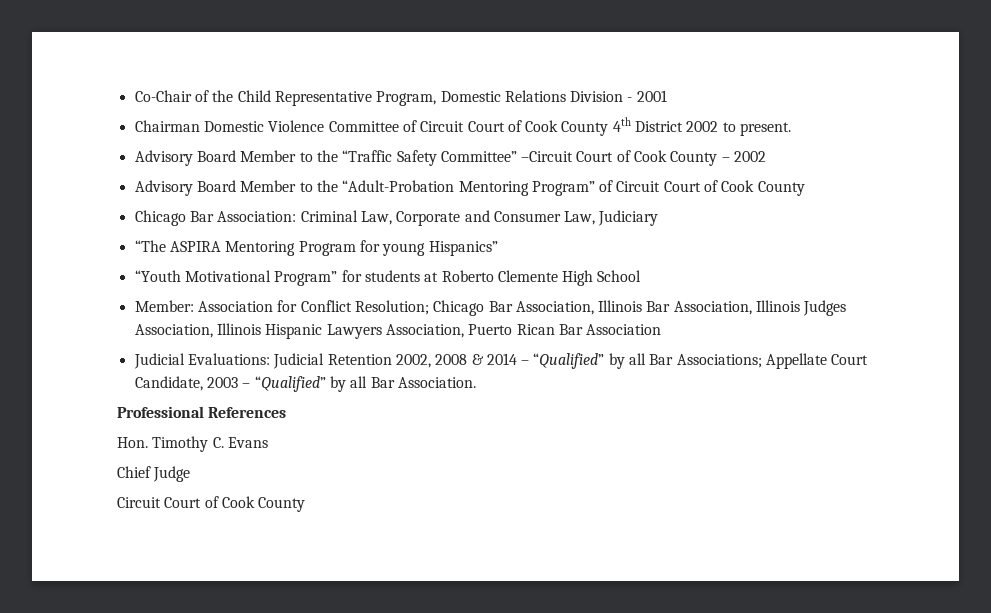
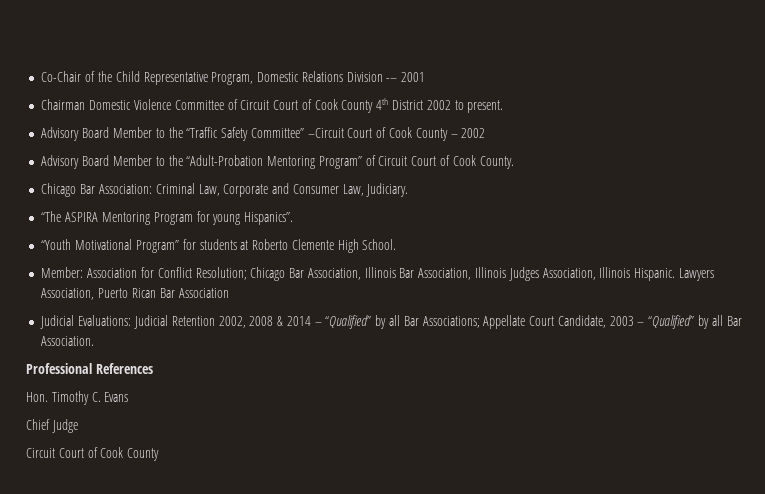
- Co-Chair of the Child Representative Program, Domestic Relations Division - 2001
+ Co-Chair of the Child Representative Program, Domestic Relations Division -– 2001
- Advisory Board Member to the “Adult-Probation Mentoring Program” of Circuit Court of Cook County
+ Advisory Board Member to the “Adult-Probation Mentoring Program” of Circuit Court of Cook County.
- Chicago Bar Association: Criminal Law, Corporate and Consumer Law, Judiciary
+ Chicago Bar Association: Criminal Law, Corporate and Consumer Law, Judiciary.
- “The ASPIRA Mentoring Program for young Hispanics”
+ “The ASPIRA Mentoring Program for young Hispanics”.
- “Youth Motivational Program” for students at Roberto Clemente High School
+ “Youth Motivational Program” for students at Roberto Clemente High School.
- Member: Association for Conflict Resolution; Chicago Bar Association, Illinois Bar Association, Illinois Judges Association, Illinois Hispanic Lawyers Association, Puerto Rican Bar Association
+ Member: Association for Conflict Resolution; Chicago Bar Association, Illinois Bar Association, Illinois Judges Association, Illinois Hispanic. Lawyers Association, Puerto Rican Bar Association

